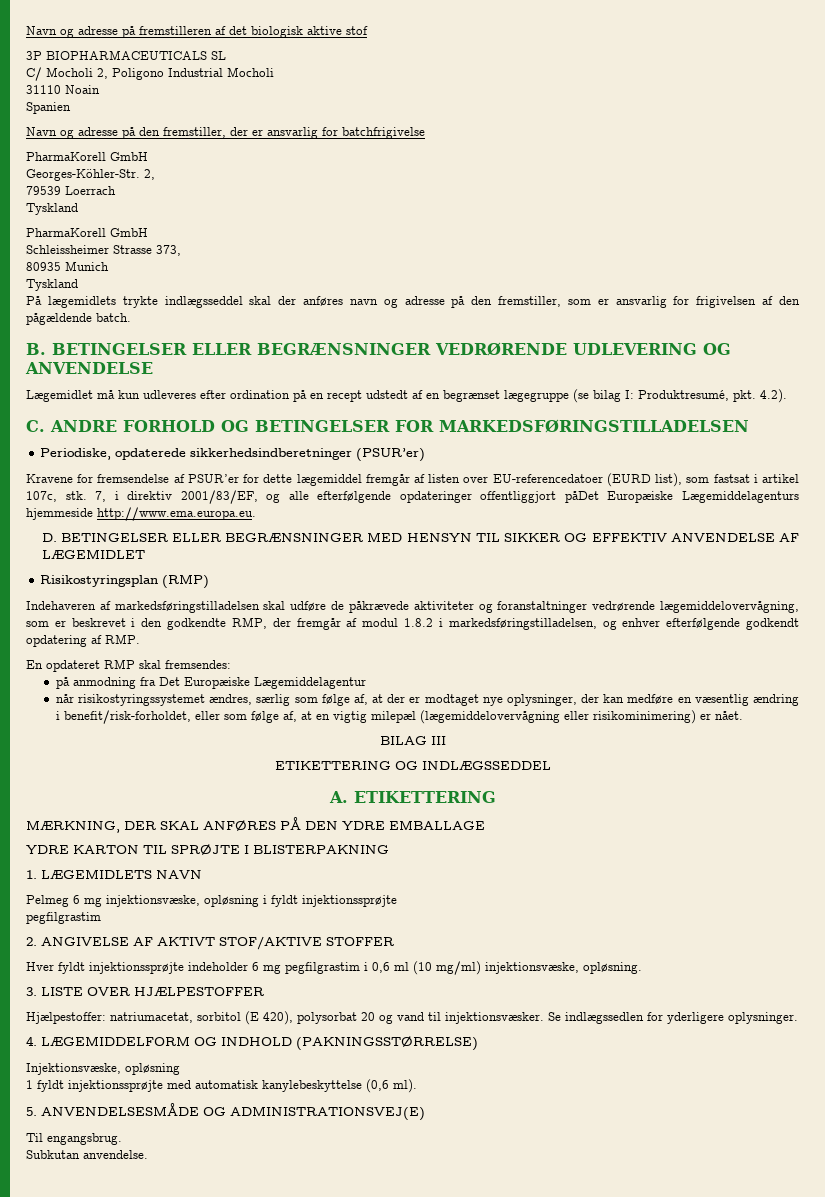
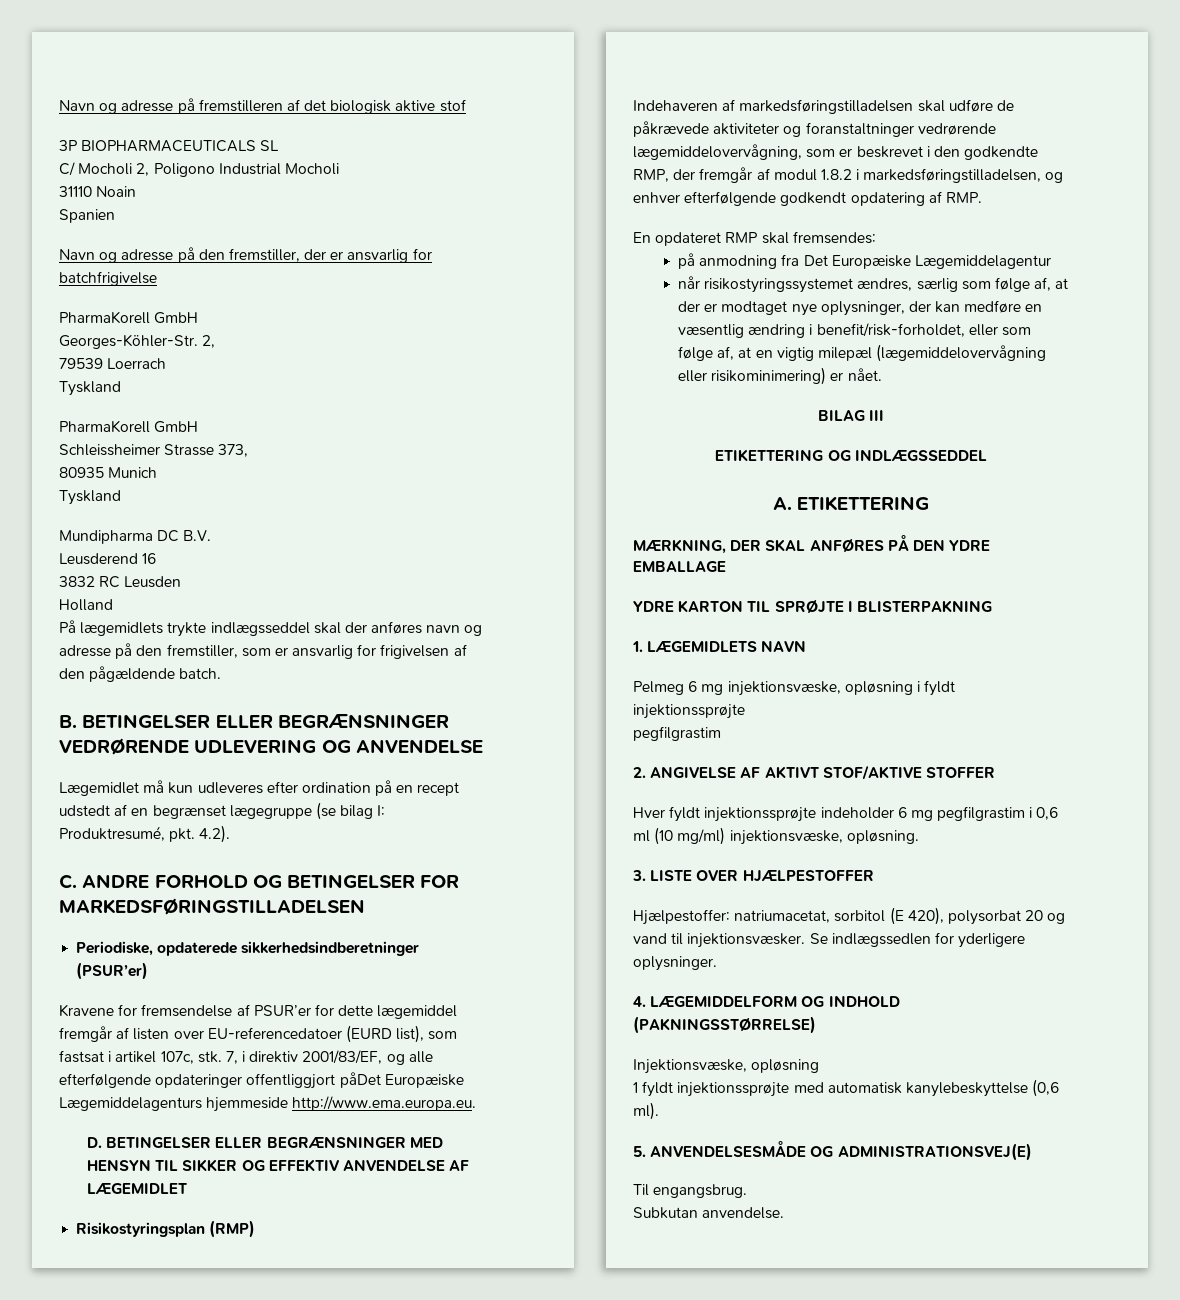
+ Mundipharma DC B.V.
+ Leusderend 16
+ 3832 RC Leusden
+ Holland

